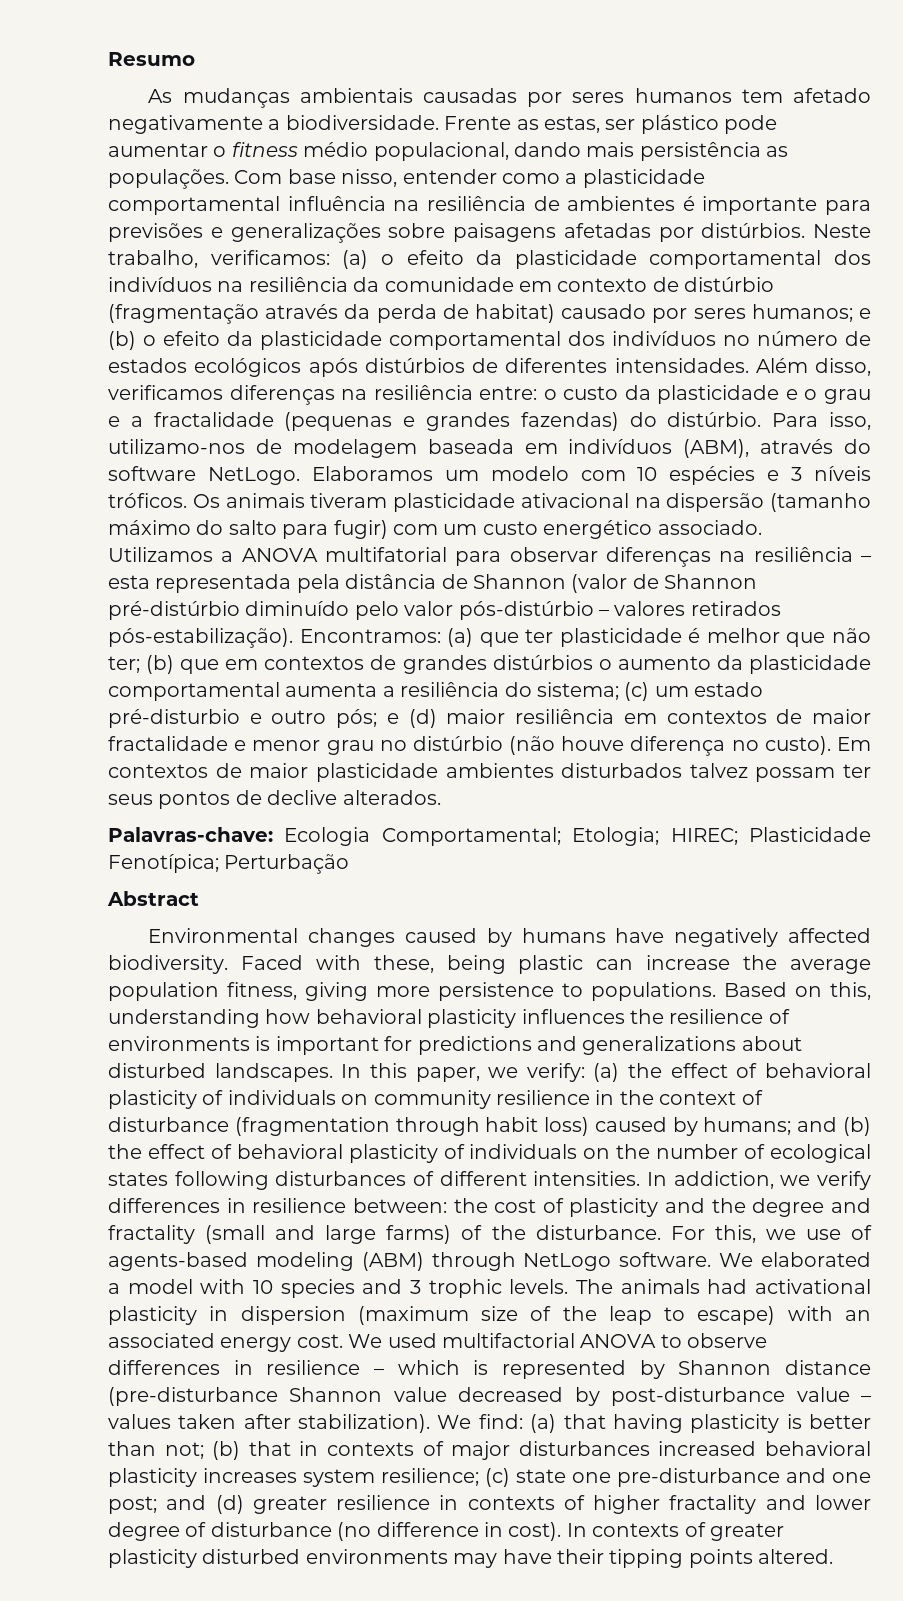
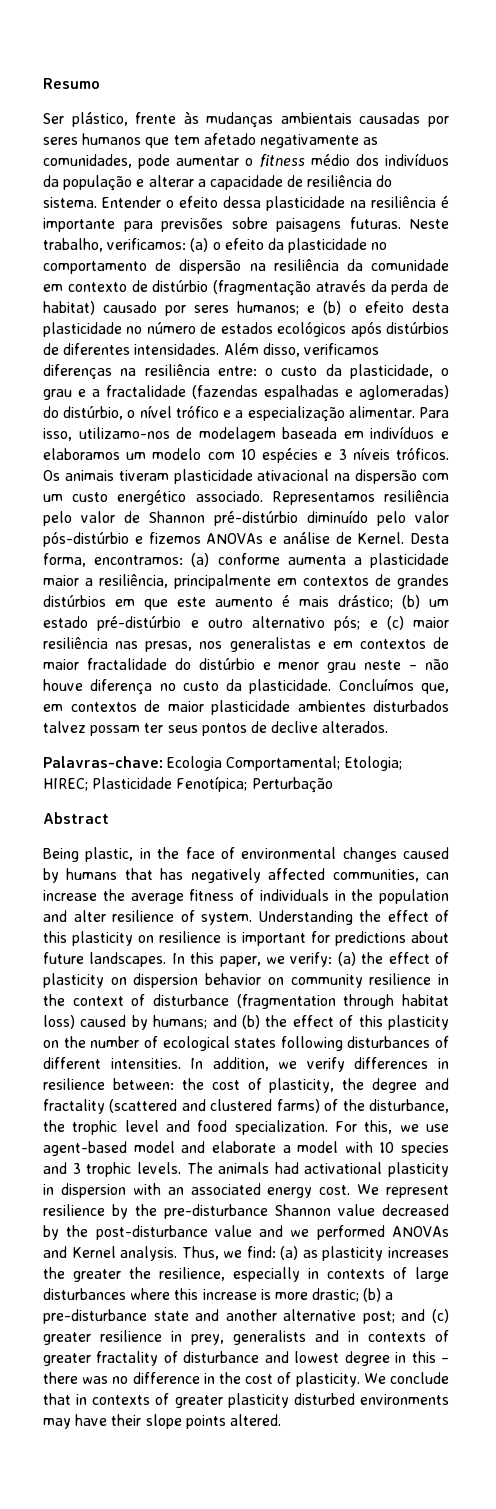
- As mudanças ambientais causadas por seres humanos tem afetado negativamente a biodiversidade. Frente as estas, ser plástico pode aumentar o fitness médio populacional, dando mais persistência as populações. Com base nisso, entender como a plasticidade comportamental influência na resiliência de ambientes é importante para previsões e generalizações sobre paisagens afetadas por distúrbios.
+ Ser plástico, frente às mudanças ambientais causadas por seres humanos que tem afetado negativamente as comunidades, pode aumentar o fitness médio dos indivíduos da população e alterar a capacidade de resiliência do sistema. Entender o efeito dessa plasticidade na resiliência é importante para previsões sobre paisagens futuras.
- Neste trabalho, verificamos: (a) o efeito da plasticidade comportamental dos indivíduos na resiliência da comunidade em contexto de distúrbio (fragmentação através da perda de habitat) causado por seres humanos; e (b) o efeito da plasticidade comportamental dos indivíduos no número de estados ecológicos após distúrbios de diferentes intensidades.
+ Neste trabalho, verificamos: (a) o efeito da plasticidade no comportamento de dispersão na resiliência da comunidade em contexto de distúrbio (fragmentação através da perda de habitat) causado por seres humanos; e (b) o efeito desta plasticidade no número de estados ecológicos após distúrbios de diferentes intensidades.
- Além disso, verificamos diferenças na resiliência entre: o custo da plasticidade e o grau e a fractalidade (pequenas e grandes fazendas) do distúrbio.
+ Além disso, verificamos diferenças na resiliência entre: o custo da plasticidade, o grau e a fractalidade (fazendas espalhadas e aglomeradas) do distúrbio, o nível trófico e a especialização alimentar.
- Para isso, utilizamo-nos de modelagem baseada em indivíduos (ABM), através do software NetLogo. Elaboramos um modelo com 10 espécies e 3 níveis tróficos.
+ Para isso, utilizamo-nos de modelagem baseada em indivíduos e elaboramos um modelo com 10 espécies e 3 níveis tróficos.
- Os animais tiveram plasticidade ativacional na dispersão (tamanho máximo do salto para fugir) com um custo energético associado.
+ Os animais tiveram plasticidade ativacional na dispersão com um custo energético associado.
- Utilizamos a ANOVA multifatorial para observar diferenças na resiliência – esta representada pela distância de Shannon (valor de Shannon pré-distúrbio diminuído pelo valor pós-distúrbio – valores retirados pós-estabilização). Encontramos: (a) que ter plasticidade é melhor que não ter; (b) que em contextos de grandes distúrbios o aumento da plasticidade comportamental aumenta a resiliência do sistema; (c) um estado pré-disturbio e outro pós; e (d) maior resiliência em contextos de maior fractalidade e menor grau no distúrbio (não houve diferença no custo). Em contextos de maior plasticidade ambientes disturbados talvez possam ter seus pontos de declive alterados.
+ Representamos resiliência pelo valor de Shannon pré-distúrbio diminuído pelo valor pós-distúrbio e fizemos ANOVAs e análise de Kernel. Desta forma, encontramos: (a) conforme aumenta a plasticidade maior a resiliência, principalmente em contextos de grandes distúrbios em que este aumento é mais drástico; (b) um estado pré-distúrbio e outro alternativo pós; e (c) maior resiliência nas presas, nos generalistas e em contextos de maior fractalidade do distúrbio e menor grau neste – não houve diferença no custo da plasticidade. Concluímos que, em contextos de maior plasticidade ambientes disturbados talvez possam ter seus pontos de declive alterados.
- Environmental changes caused by humans have negatively affected biodiversity. Faced with these, being plastic can increase the average population fitness, giving more persistence to populations. Based on this, understanding how behavioral plasticity influences the resilience of environments is important for predictions and generalizations about disturbed landscapes.
+ Being plastic, in the face of environmental changes caused by humans that has negatively affected communities, can increase the average fitness of individuals in the population and alter resilience of system. Understanding the effect of this plasticity on resilience is important for predictions about future landscapes.
- In this paper, we verify: (a) the effect of behavioral plasticity of individuals on community resilience in the context of disturbance (fragmentation through habit loss) caused by humans; and (b) the effect of behavioral plasticity of individuals on the number of ecological states following disturbances of different intensities.
+ In this paper, we verify: (a) the effect of plasticity on dispersion behavior on community resilience in the context of disturbance (fragmentation through habitat loss) caused by humans; and (b) the effect of this plasticity on the number of ecological states following disturbances of different intensities.
- In addiction, we verify differences in resilience between: the cost of plasticity and the degree and fractality (small and large farms) of the disturbance. For this, we use of agents-based modeling (ABM) through NetLogo software. We elaborated a model with 10 species and 3 trophic levels.
+ In addition, we verify differences in resilience between: the cost of plasticity, the degree and fractality (scattered and clustered farms) of the disturbance, the trophic level and food specialization. For this, we use agent-based model and elaborate a model with 10 species and 3 trophic levels.
- The animals had activational plasticity in dispersion (maximum size of the leap to escape) with an associated energy cost.
+ The animals had activational plasticity in dispersion with an associated energy cost.
- We used multifactorial ANOVA to observe differences in resilience – which is represented by Shannon distance (pre-disturbance Shannon value decreased by post-disturbance value – values taken after stabilization). We find: (a) that having plasticity is better than not; (b) that in contexts of major disturbances increased behavioral plasticity increases system resilience; (c) state one pre-disturbance and one post; and (d) greater resilience in contexts of higher fractality and lower degree of disturbance (no difference in cost). In contexts of greater plasticity disturbed environments may have their tipping points altered.
+ We represent resilience by the pre-disturbance Shannon value decreased by the post-disturbance value and we performed ANOVAs and Kernel analysis. Thus, we find: (a) as plasticity increases the greater the resilience, especially in contexts of large disturbances where this increase is more drastic; (b) a pre-disturbance state and another alternative post; and (c) greater resilience in prey, generalists and in contexts of greater fractality of disturbance and lowest degree in this – there was no difference in the cost of plasticity. We conclude that in contexts of greater plasticity disturbed environments may have their slope points altered.

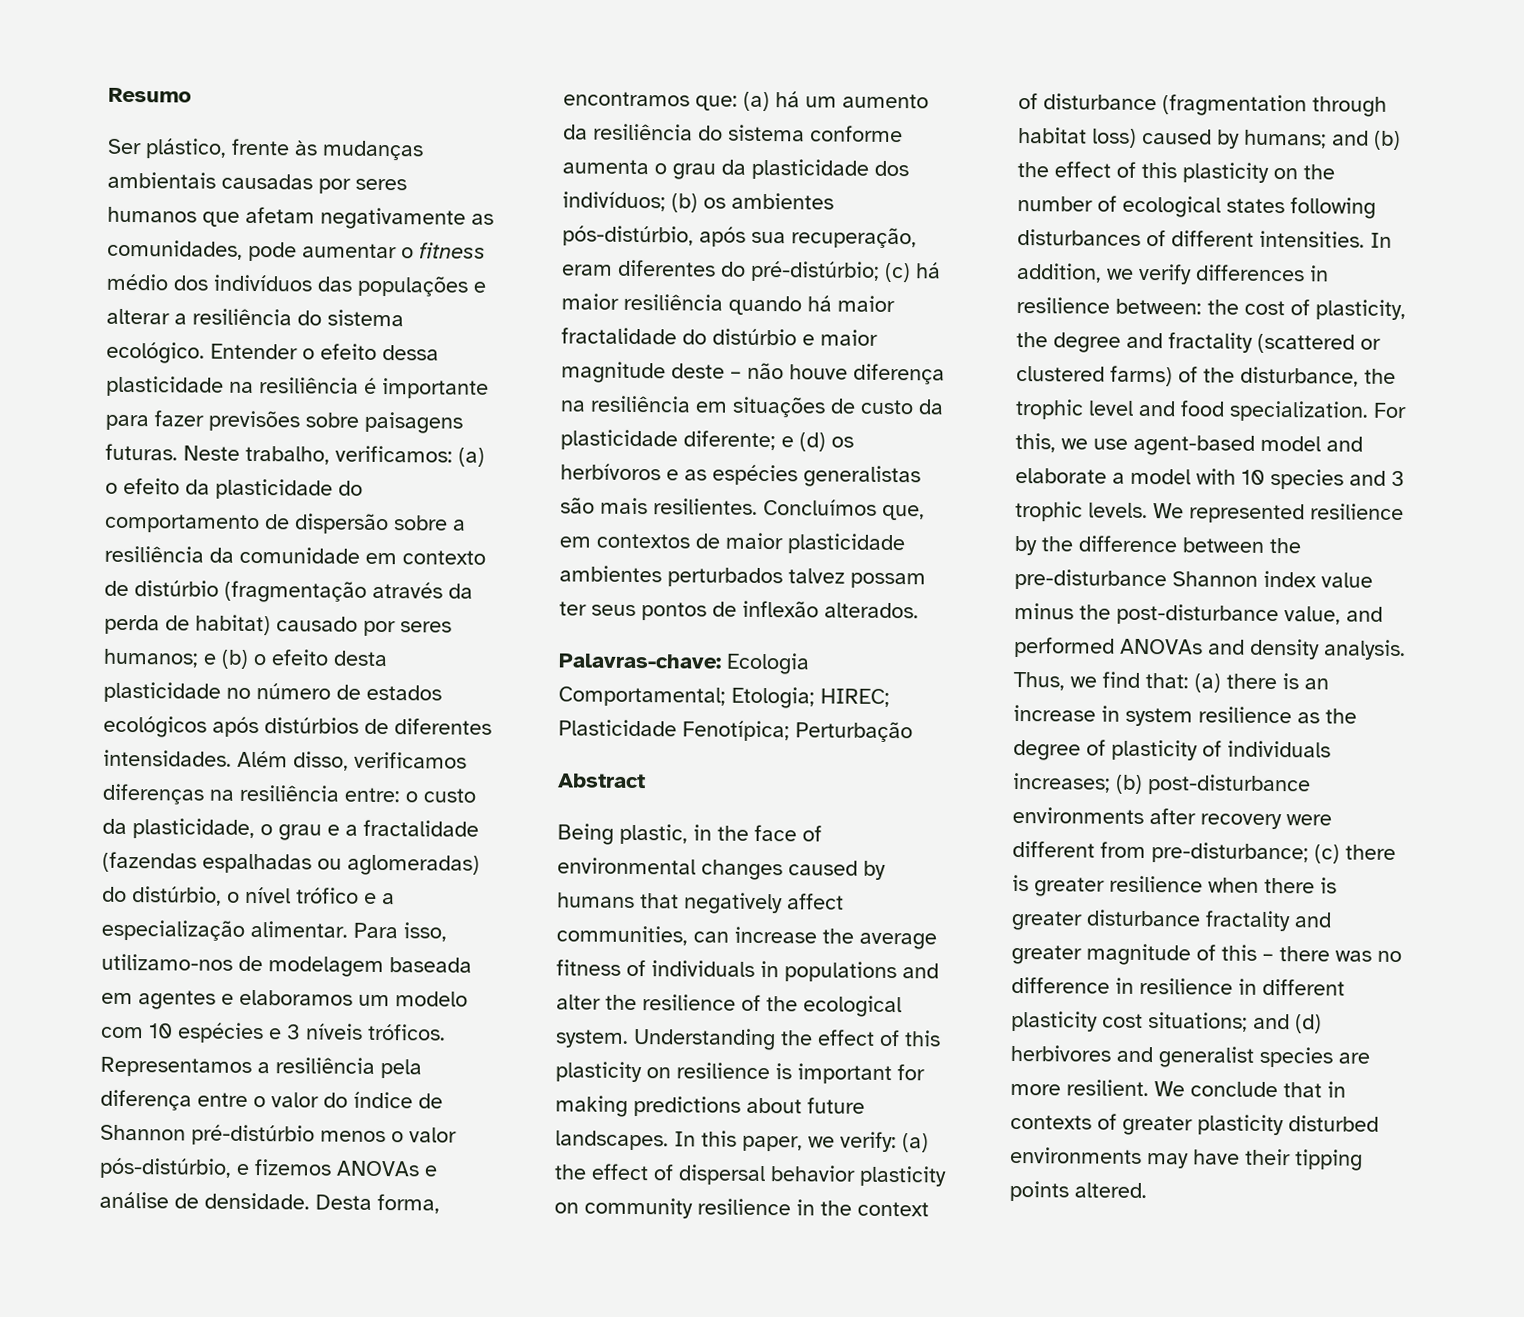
- Ser plástico, frente às mudanças ambientais causadas por seres humanos que tem afetado negativamente as comunidades, pode aumentar o fitness médio dos indivíduos da população e alterar a capacidade de resiliência do sistema.
+ Ser plástico, frente às mudanças ambientais causadas por seres humanos que afetam negativamente as comunidades, pode aumentar o fitness médio dos indivíduos das populações e alterar a resiliência do sistema ecológico.
- Entender o efeito dessa plasticidade na resiliência é importante para previsões sobre paisagens futuras.
+ Entender o efeito dessa plasticidade na resiliência é importante para fazer previsões sobre paisagens futuras.
- Neste trabalho, verificamos: (a) o efeito da plasticidade no comportamento de dispersão na resiliência da comunidade em contexto de distúrbio (fragmentação através da perda de habitat) causado por seres humanos; e (b) o efeito desta plasticidade no número de estados ecológicos após distúrbios de diferentes intensidades.
+ Neste trabalho, verificamos: (a) o efeito da plasticidade do comportamento de dispersão sobre a resiliência da comunidade em contexto de distúrbio (fragmentação através da perda de habitat) causado por seres humanos; e (b) o efeito desta plasticidade no número de estados ecológicos após distúrbios de diferentes intensidades.
- Além disso, verificamos diferenças na resiliência entre: o custo da plasticidade, o grau e a fractalidade (fazendas espalhadas e aglomeradas) do distúrbio, o nível trófico e a especialização alimentar.
+ Além disso, verificamos diferenças na resiliência entre: o custo da plasticidade, o grau e a fractalidade (fazendas espalhadas ou aglomeradas) do distúrbio, o nível trófico e a especialização alimentar.
- Para isso, utilizamo-nos de modelagem baseada em indivíduos e elaboramos um modelo com 10 espécies e 3 níveis tróficos.
+ Para isso, utilizamo-nos de modelagem baseada em agentes e elaboramos um modelo com 10 espécies e 3 níveis tróficos.
- Os animais tiveram plasticidade ativacional na dispersão com um custo energético associado. Representamos resiliência pelo valor de Shannon pré-distúrbio diminuído pelo valor pós-distúrbio e fizemos ANOVAs e análise de Kernel.
+ Representamos a resiliência pela diferença entre o valor do índice de Shannon pré-distúrbio menos o valor pós-distúrbio, e fizemos ANOVAs e análise de densidade.
- Desta forma, encontramos: (a) conforme aumenta a plasticidade maior a resiliência, principalmente em contextos de grandes distúrbios em que este aumento é mais drástico; (b) um estado pré-distúrbio e outro alternativo pós; e (c) maior resiliência nas presas, nos generalistas e em contextos de maior fractalidade do distúrbio e menor grau neste – não houve diferença no custo da plasticidade.
+ Desta forma, encontramos que: (a) há um aumento da resiliência do sistema conforme aumenta o grau da plasticidade dos indivíduos; (b) os ambientes pós-distúrbio, após sua recuperação, eram diferentes do pré-distúrbio; (c) há maior resiliência quando há maior fractalidade do distúrbio e maior magnitude deste – não houve diferença na resiliência em situações de custo da plasticidade diferente; e (d) os herbívoros e as espécies generalistas são mais resilientes.
- Concluímos que, em contextos de maior plasticidade ambientes disturbados talvez possam ter seus pontos de declive alterados.
+ Concluímos que, em contextos de maior plasticidade ambientes perturbados talvez possam ter seus pontos de inflexão alterados.
- Being plastic, in the face of environmental changes caused by humans that has negatively affected communities, can increase the average fitness of individuals in the population and alter resilience of system.
+ Being plastic, in the face of environmental changes caused by humans that negatively affect communities, can increase the average fitness of individuals in populations and alter the resilience of the ecological system.
- Understanding the effect of this plasticity on resilience is important for predictions about future landscapes.
+ Understanding the effect of this plasticity on resilience is important for making predictions about future landscapes.
- In this paper, we verify: (a) the effect of plasticity on dispersion behavior on community resilience in the context of disturbance (fragmentation through habitat loss) caused by humans; and (b) the effect of this plasticity on the number of ecological states following disturbances of different intensities.
+ In this paper, we verify: (a) the effect of dispersal behavior plasticity on community resilience in the context of disturbance (fragmentation through habitat loss) caused by humans; and (b) the effect of this plasticity on the number of ecological states following disturbances of different intensities.
- In addition, we verify differences in resilience between: the cost of plasticity, the degree and fractality (scattered and clustered farms) of the disturbance, the trophic level and food specialization.
+ In addition, we verify differences in resilience between: the cost of plasticity, the degree and fractality (scattered or clustered farms) of the disturbance, the trophic level and food specialization.
- The animals had activational plasticity in dispersion with an associated energy cost. We represent resilience by the pre-disturbance Shannon value decreased by the post-disturbance value and we performed ANOVAs and Kernel analysis.
+ We represented resilience by the difference between the pre-disturbance Shannon index value minus the post-disturbance value, and performed ANOVAs and density analysis.
- Thus, we find: (a) as plasticity increases the greater the resilience, especially in contexts of large disturbances where this increase is more drastic; (b) a pre-disturbance state and another alternative post; and (c) greater resilience in prey, generalists and in contexts of greater fractality of disturbance and lowest degree in this – there was no difference in the cost of plasticity.
+ Thus, we find that: (a) there is an increase in system resilience as the degree of plasticity of individuals increases; (b) post-disturbance environments after recovery were different from pre-disturbance; (c) there is greater resilience when there is greater disturbance fractality and greater magnitude of this – there was no difference in resilience in different plasticity cost situations; and (d) herbivores and generalist species are more resilient.
- We conclude that in contexts of greater plasticity disturbed environments may have their slope points altered.
+ We conclude that in contexts of greater plasticity disturbed environments may have their tipping points altered.

